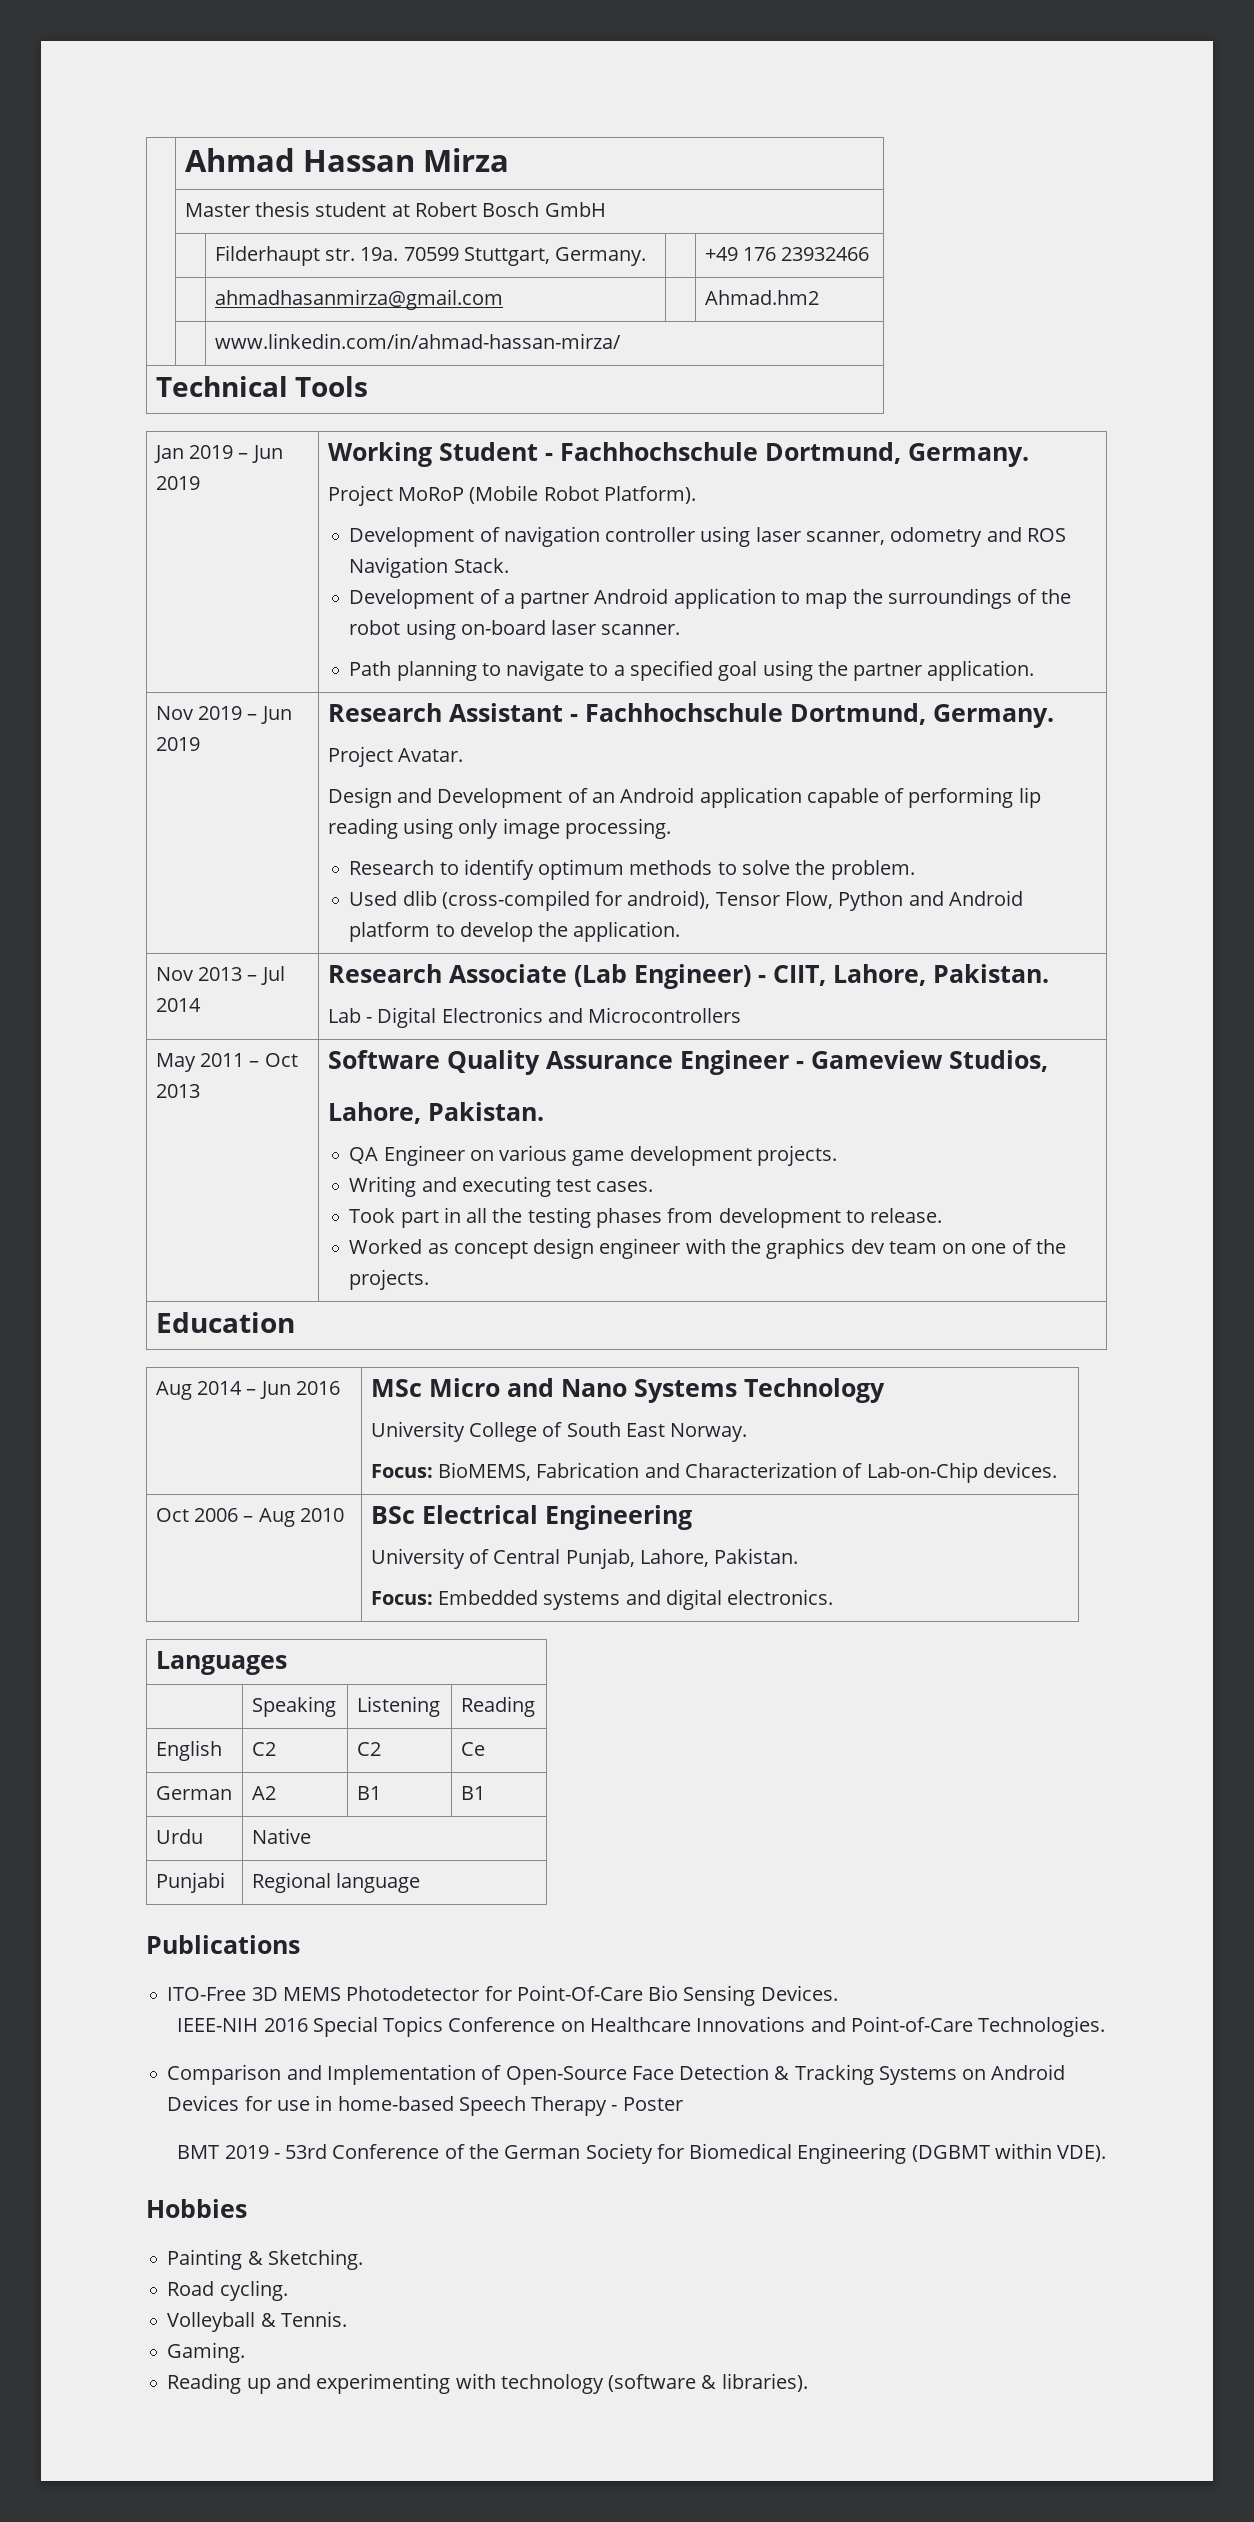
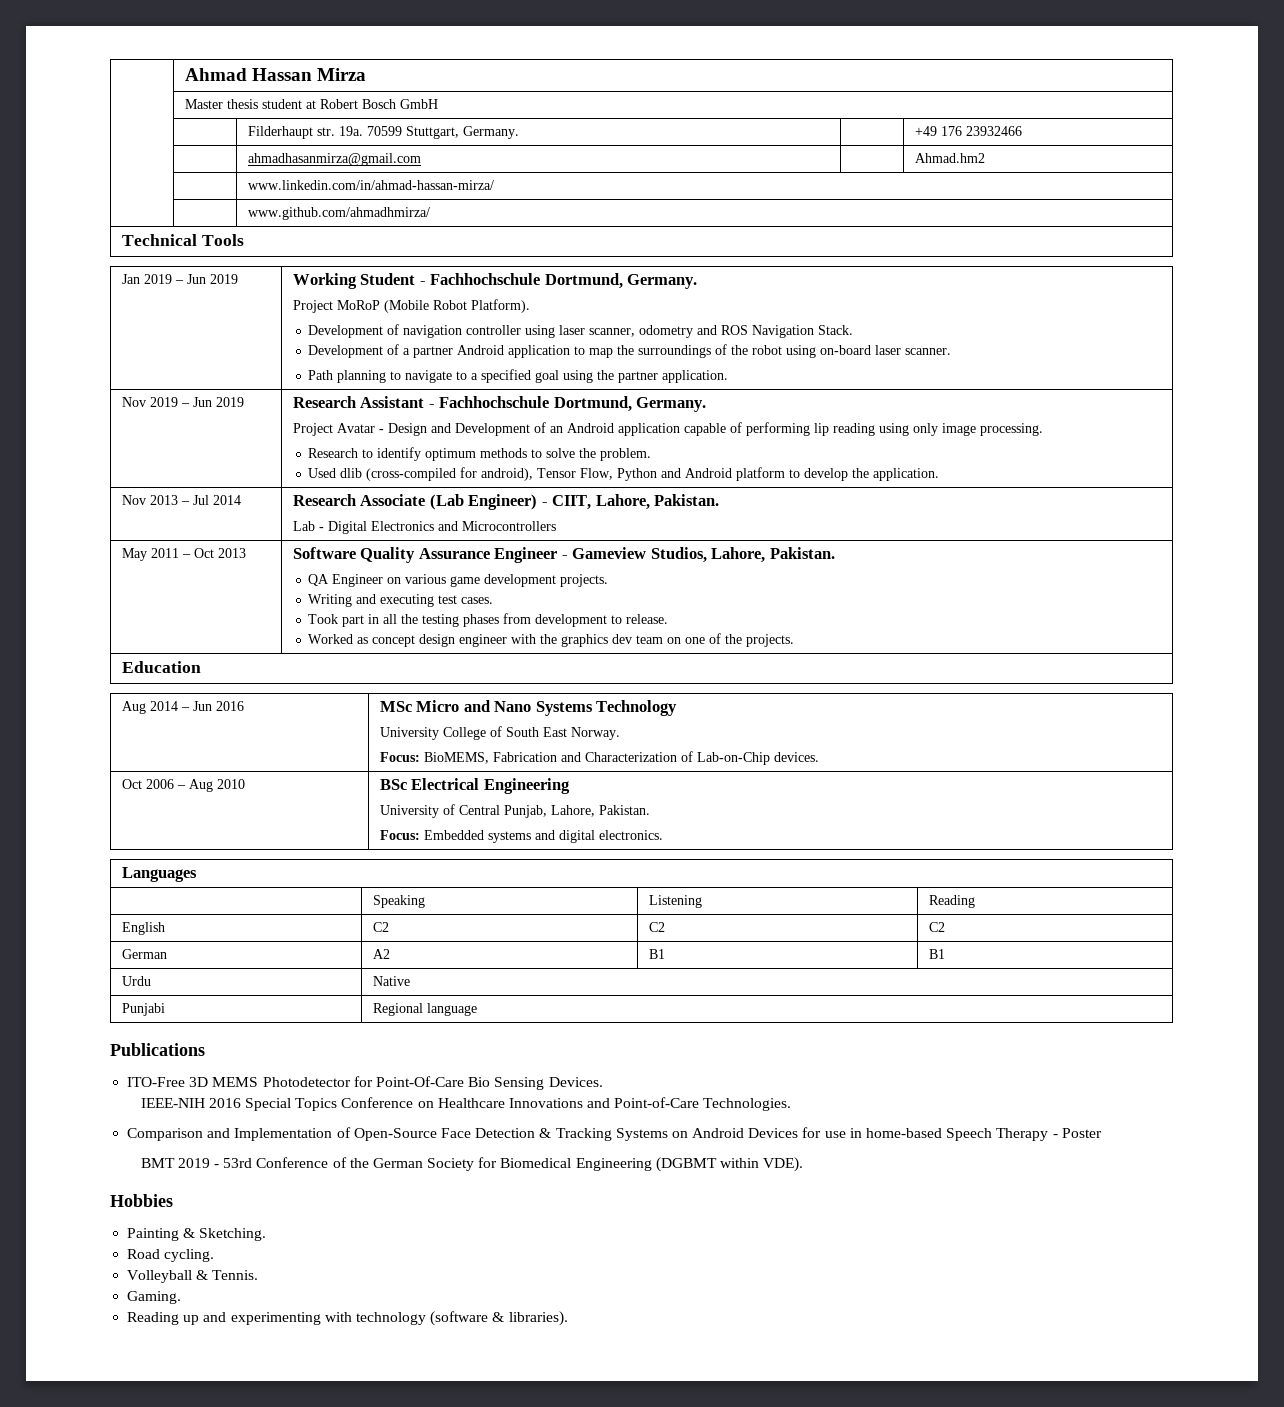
+ | | www.github.com/ahmadhmirza/
- Project Avatar.
- Design and Development of an Android application capable of performing lip reading using only image processing.
+ Project Avatar - Design and Development of an Android application capable of performing lip reading using only image processing.
- Software Quality Assurance Engineer - Gameview Studios,
- Lahore, Pakistan.
+ Software Quality Assurance Engineer - Gameview Studios, Lahore, Pakistan.
- English | C2 | C2 | Ce
+ English | C2 | C2 | C2

